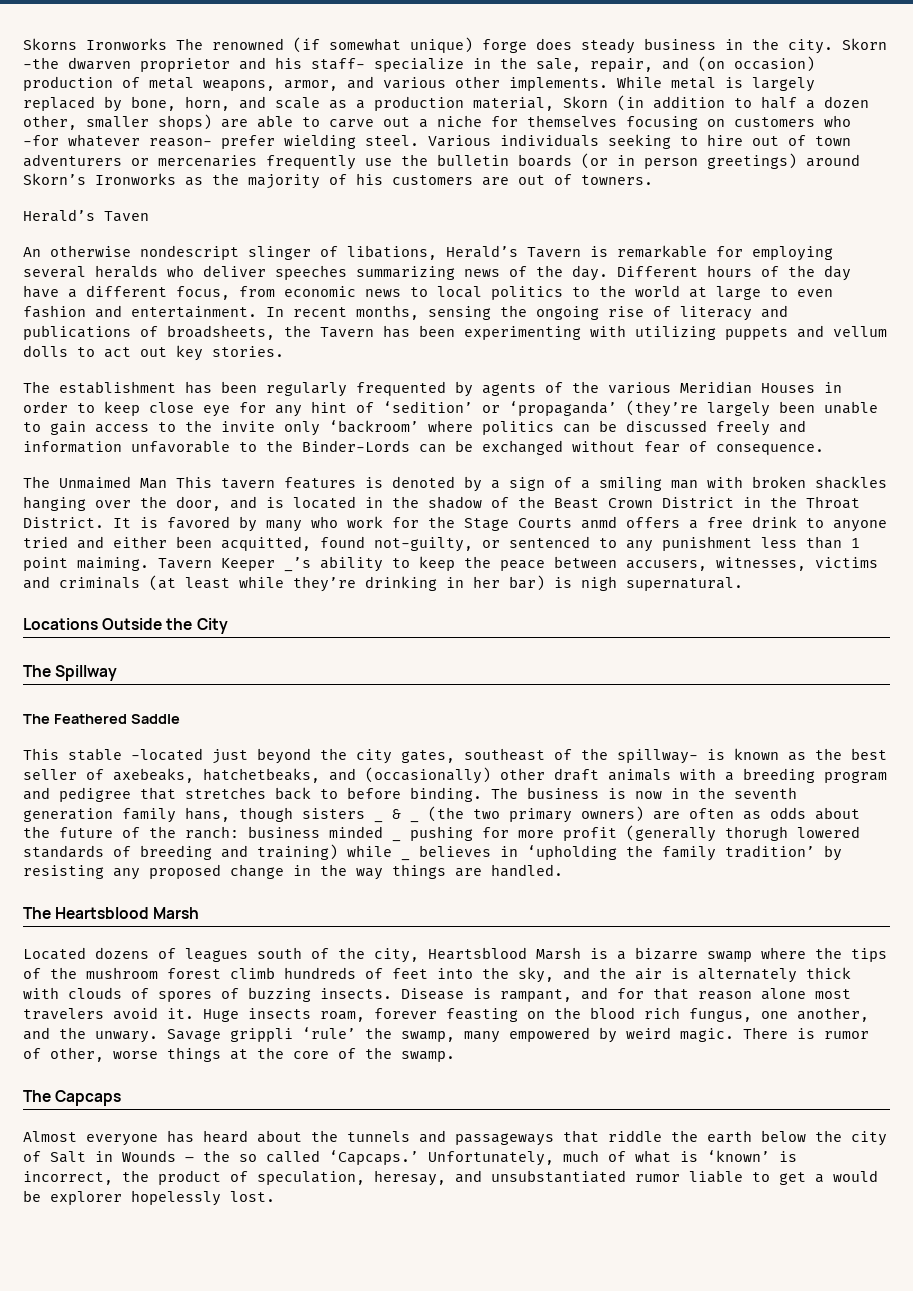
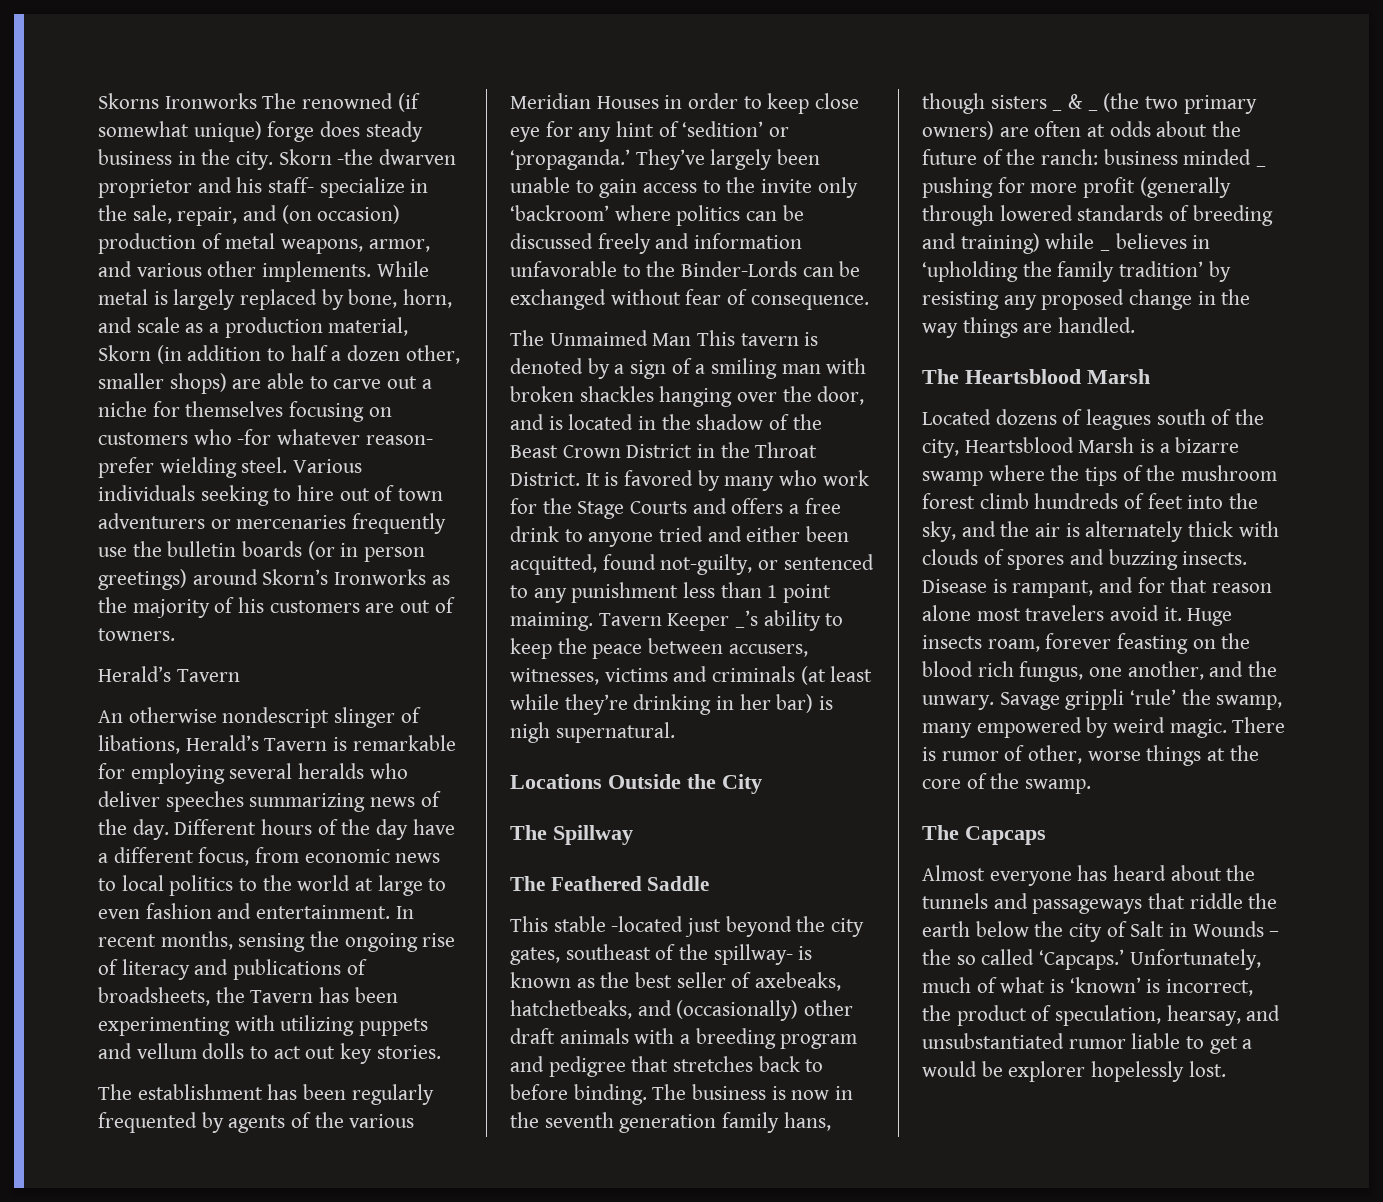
  Various individuals seeking to hire out of town adventurers or mercenaries frequently use the bulletin boards (or in person greetings) around Skorn’s Ironworks as the majority of his customers are out of towners.
- Herald’s Taven
+ Herald’s Tavern
- The establishment has been regularly frequented by agents of the various Meridian Houses in order to keep close eye for any hint of ‘sedition’ or ‘propaganda’ (they’re largely been unable to gain access to the invite only ‘backroom’ where politics can be discussed freely and information unfavorable to the Binder-Lords can be exchanged without fear of consequence.
+ The establishment has been regularly frequented by agents of the various Meridian Houses in order to keep close eye for any hint of ‘sedition’ or ‘propaganda.’ They’ve largely been unable to gain access to the invite only ‘backroom’ where politics can be discussed freely and information unfavorable to the Binder-Lords can be exchanged without fear of consequence.
- The Unmaimed Man This tavern features is denoted by a sign of a smiling man with broken shackles hanging over the door, and is located in the shadow of the Beast Crown District in the Throat District.
+ The Unmaimed Man This tavern is denoted by a sign of a smiling man with broken shackles hanging over the door, and is located in the shadow of the Beast Crown District in the Throat District.
- It is favored by many who work for the Stage Courts anmd offers a free drink to anyone tried and either been acquitted, found not-guilty, or sentenced to any punishment less than 1 point maiming.
+ It is favored by many who work for the Stage Courts and offers a free drink to anyone tried and either been acquitted, found not-guilty, or sentenced to any punishment less than 1 point maiming.
- The business is now in the seventh generation family hans, though sisters _ & _ (the two primary owners) are often as odds about the future of the ranch:
+ The business is now in the seventh generation family hans, though sisters _ & _ (the two primary owners) are often at odds about the future of the ranch:
- business minded _ pushing for more profit (generally thorugh lowered standards of breeding and training) while _ believes in ‘upholding the family tradition’ by resisting any proposed change in the way things are handled.
+ business minded _ pushing for more profit (generally through lowered standards of breeding and training) while _ believes in ‘upholding the family tradition’ by resisting any proposed change in the way things are handled.
- Located dozens of leagues south of the city, Heartsblood Marsh is a bizarre swamp where the tips of the mushroom forest climb hundreds of feet into the sky, and the air is alternately thick with clouds of spores of buzzing insects.
+ Located dozens of leagues south of the city, Heartsblood Marsh is a bizarre swamp where the tips of the mushroom forest climb hundreds of feet into the sky, and the air is alternately thick with clouds of spores and buzzing insects.
- Unfortunately, much of what is ‘known’ is incorrect, the product of speculation, heresay, and unsubstantiated rumor liable to get a would be explorer hopelessly lost.
+ Unfortunately, much of what is ‘known’ is incorrect, the product of speculation, hearsay, and unsubstantiated rumor liable to get a would be explorer hopelessly lost.

